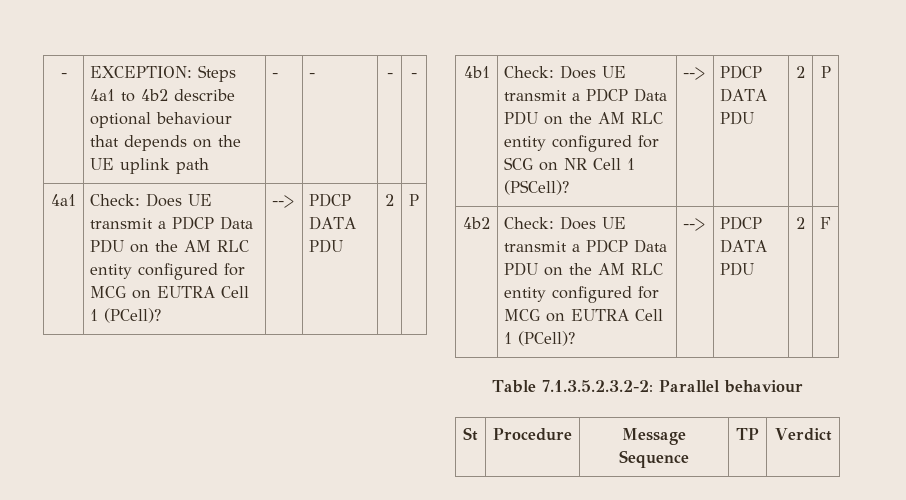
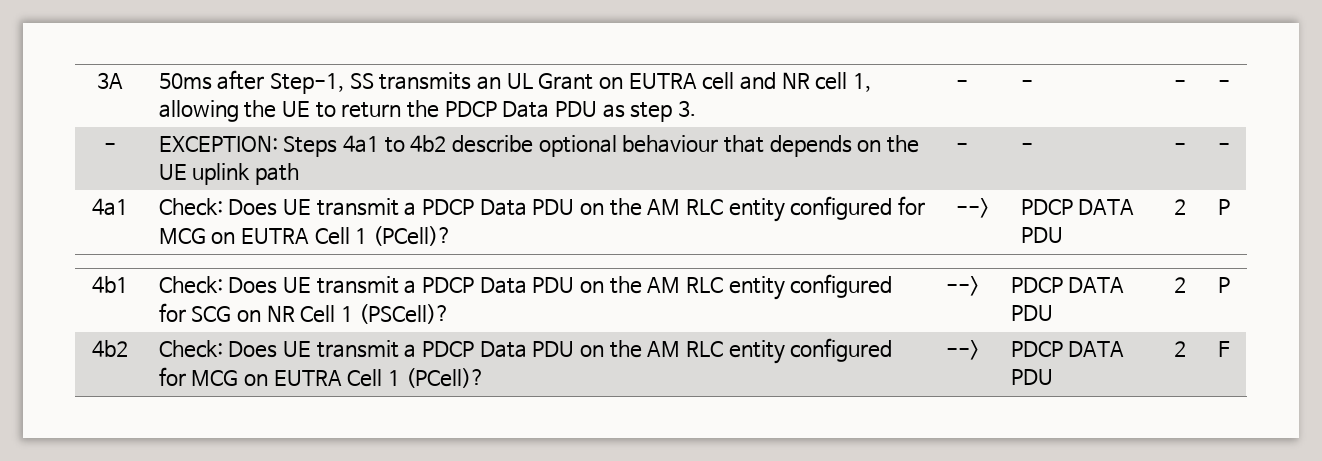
+ 3A | 50ms after Step-1, SS transmits an UL Grant on EUTRA cell and NR cell 1, allowing the UE to return the PDCP Data PDU as step 3. | - | - | - | -
- Table 7.1.3.5.2.3.2-2: Parallel behaviour
- St | Procedure | Message Sequence | TP | Verdict

